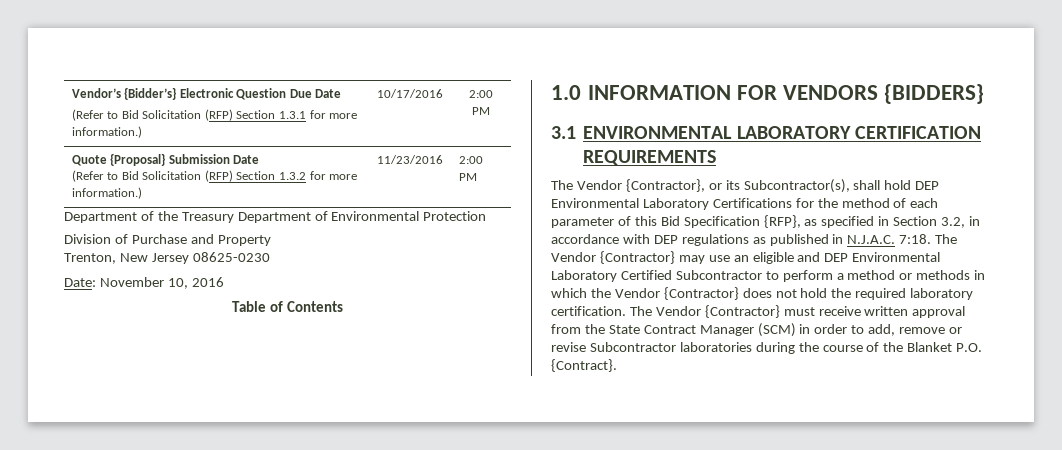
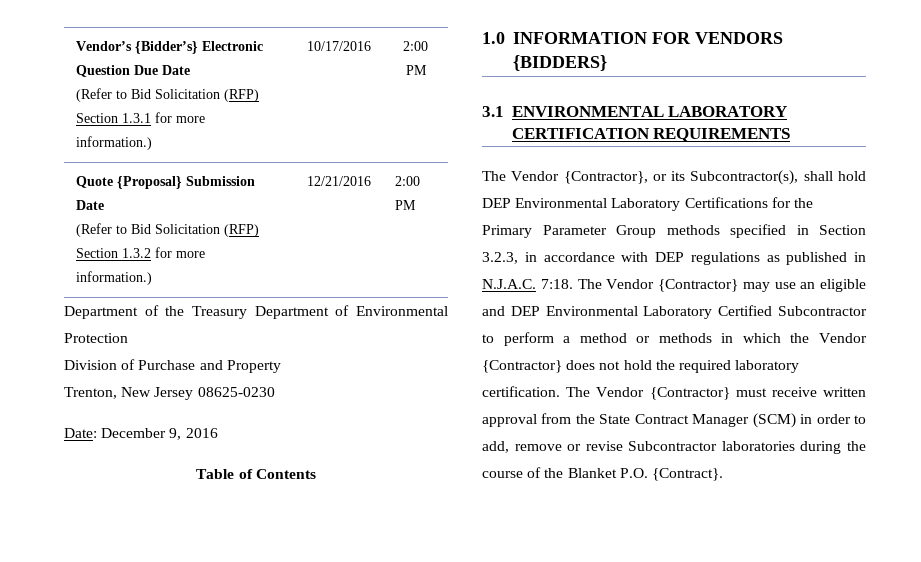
  Quote {Proposal} Submission Date
- (Refer to Bid Solicitation (RFP) Section 1.3.2 for more information.) | 11/23/2016 | 2:00 PM
+ (Refer to Bid Solicitation (RFP) Section 1.3.2 for more information.) | 12/21/2016 | 2:00 PM
- Date: November 10, 2016
+ Date: December 9, 2016
- The Vendor {Contractor}, or its Subcontractor(s), shall hold DEP Environmental Laboratory Certifications for the method of each parameter of this Bid Specification {RFP}, as specified in Section 3.2, in accordance with DEP regulations as published in N.J.A.C. 7:18.
+ The Vendor {Contractor}, or its Subcontractor(s), shall hold DEP Environmental Laboratory Certifications for the Primary Parameter Group methods specified in Section 3.2.3, in accordance with DEP regulations as published in N.J.A.C. 7:18.

